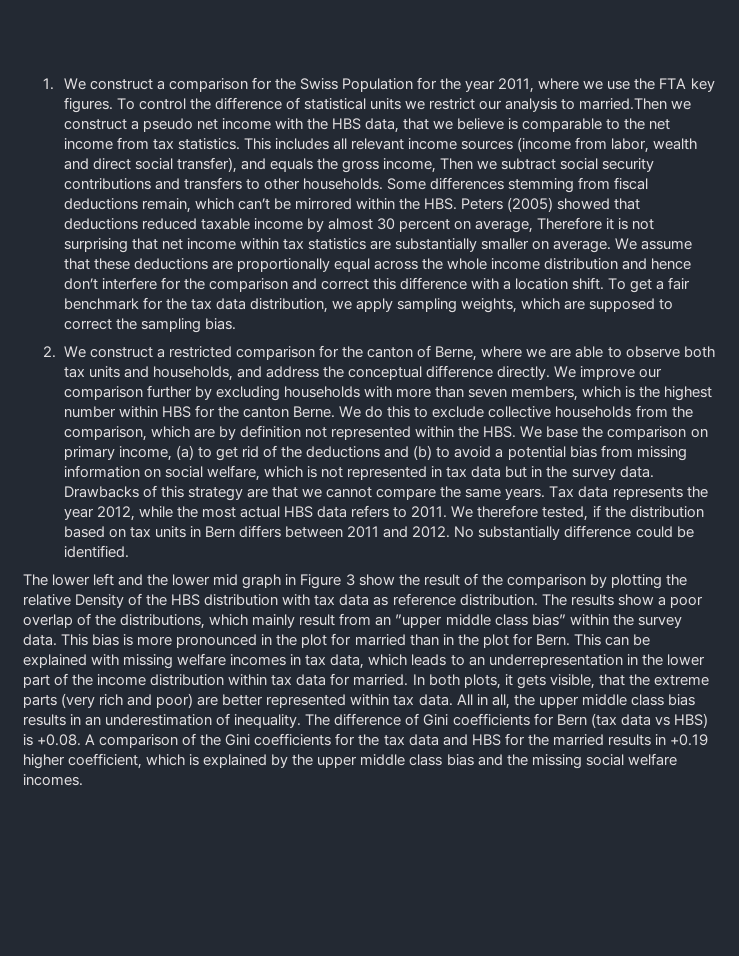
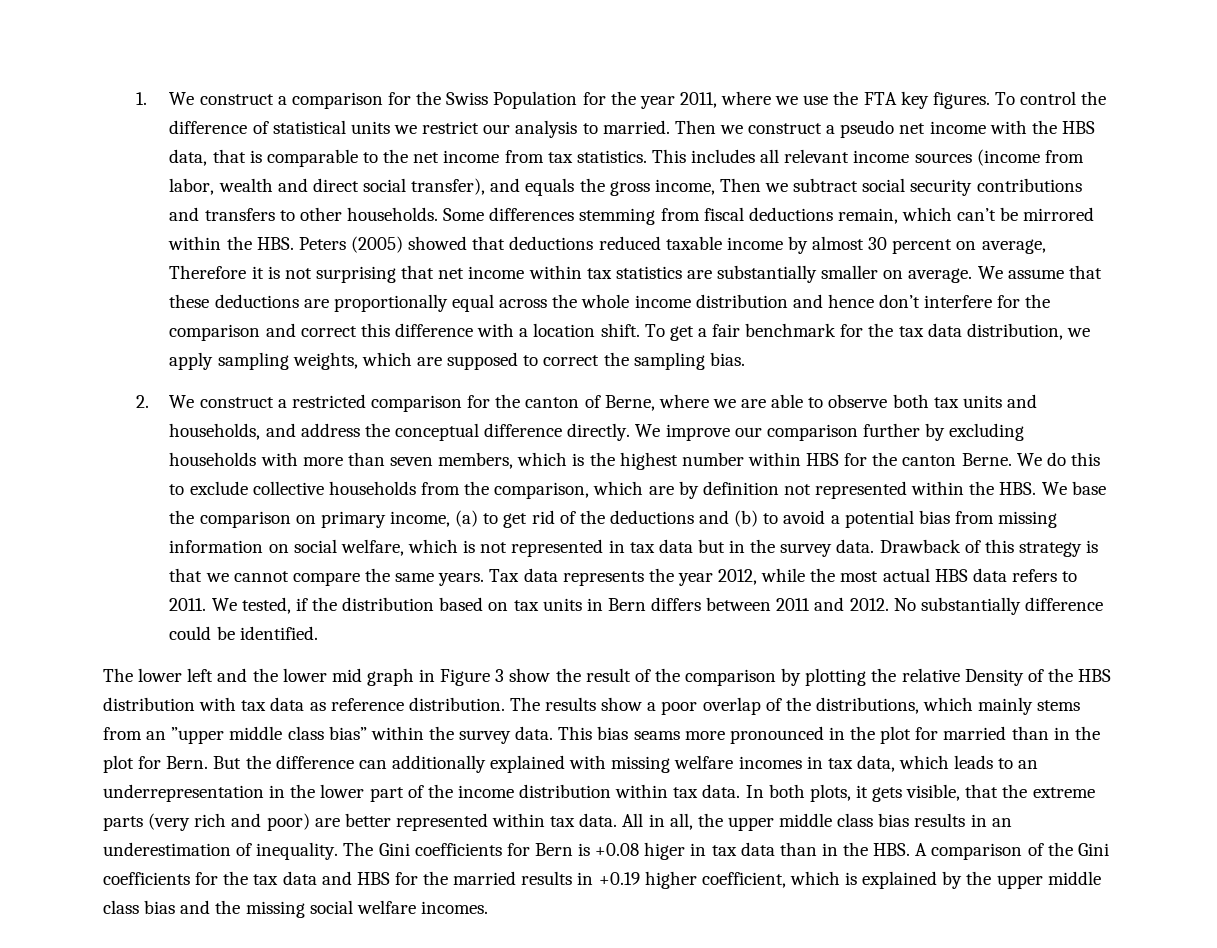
- To control the difference of statistical units we restrict our analysis to married.Then we construct a pseudo net income with the HBS data, that we believe is comparable to the net income from tax statistics.
+ To control the difference of statistical units we restrict our analysis to married. Then we construct a pseudo net income with the HBS data, that is comparable to the net income from tax statistics.
- Drawbacks of this strategy are that we cannot compare the same years.
+ Drawback of this strategy is that we cannot compare the same years.
- We therefore tested, if the distribution based on tax units in Bern differs between 2011 and 2012.
+ We tested, if the distribution based on tax units in Bern differs between 2011 and 2012.
- The results show a poor overlap of the distributions, which mainly result from an ”upper middle class bias” within the survey data.
+ The results show a poor overlap of the distributions, which mainly stems from an ”upper middle class bias” within the survey data.
- This bias is more pronounced in the plot for married than in the plot for Bern.
+ This bias seams more pronounced in the plot for married than in the plot for Bern.
- This can be explained with missing welfare incomes in tax data, which leads to an underrepresentation in the lower part of the income distribution within tax data for married.
+ But the difference can additionally explained with missing welfare incomes in tax data, which leads to an underrepresentation in the lower part of the income distribution within tax data.
- The difference of Gini coefficients for Bern (tax data vs HBS) is +0.08. A comparison of the Gini coefficients for the tax data and HBS for the married results in +0.19 higher coefficient, which is explained by the upper middle class bias and the missing social welfare incomes.
+ The Gini coefficients for Bern is +0.08 higer in tax data than in the HBS. A comparison of the Gini coefficients for the tax data and HBS for the married results in +0.19 higher coefficient, which is explained by the upper middle class bias and the missing social welfare incomes.

